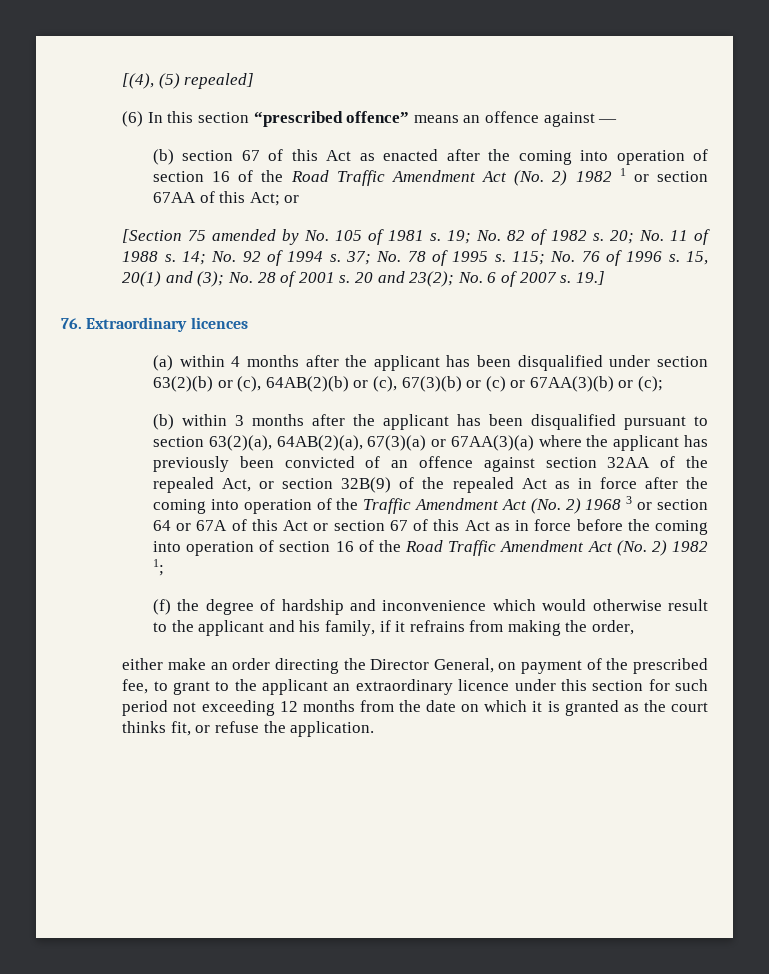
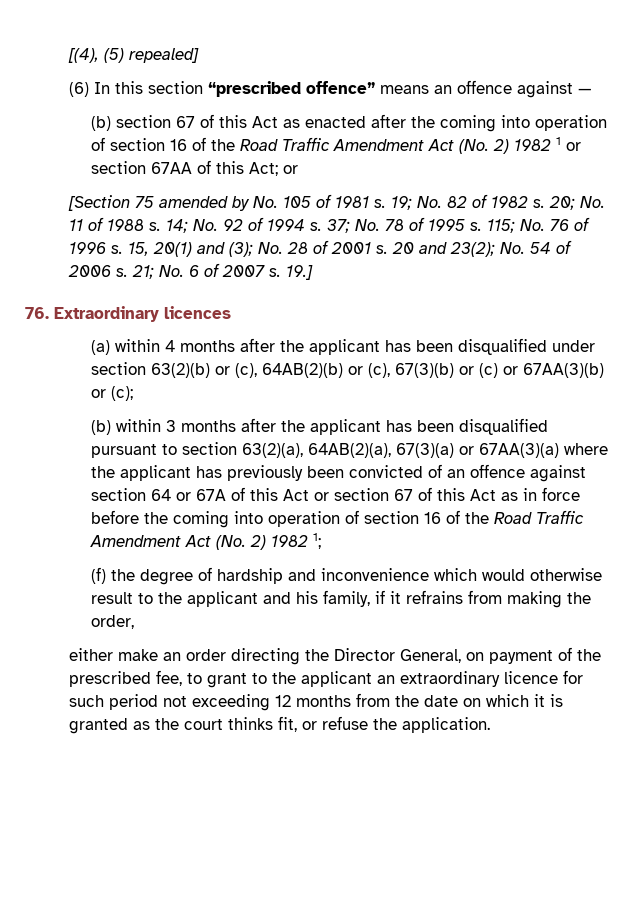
- 20 and 23(2); No. 6 of 2007 s.
+ 20 and 23(2); No. 54 of 2006 s. 21; No. 6 of 2007 s.
- (b) within 3 months after the applicant has been disqualified pursuant to section 63(2)(a), 64AB(2)(a), 67(3)(a) or 67AA(3)(a) where the applicant has previously been convicted of an offence against section 32AA of the repealed Act, or section 32B(9) of the repealed Act as in force after the coming into operation of the Traffic Amendment Act (No. 2) 1968 3 or section 64 or 67A of this Act or section 67 of this Act as in force before the coming into operation of section 16 of the Road Traffic Amendment Act (No. 2) 1982 1;
+ (b) within 3 months after the applicant has been disqualified pursuant to section 63(2)(a), 64AB(2)(a), 67(3)(a) or 67AA(3)(a) where the applicant has previously been convicted of an offence against section 64 or 67A of this Act or section 67 of this Act as in force before the coming into operation of section 16 of the Road Traffic Amendment Act (No. 2) 1982 1;
- either make an order directing the Director General, on payment of the prescribed fee, to grant to the applicant an extraordinary licence under this section for such period not exceeding 12 months from the date on which it is granted as the court thinks fit, or refuse the application.
+ either make an order directing the Director General, on payment of the prescribed fee, to grant to the applicant an extraordinary licence for such period not exceeding 12 months from the date on which it is granted as the court thinks fit, or refuse the application.

